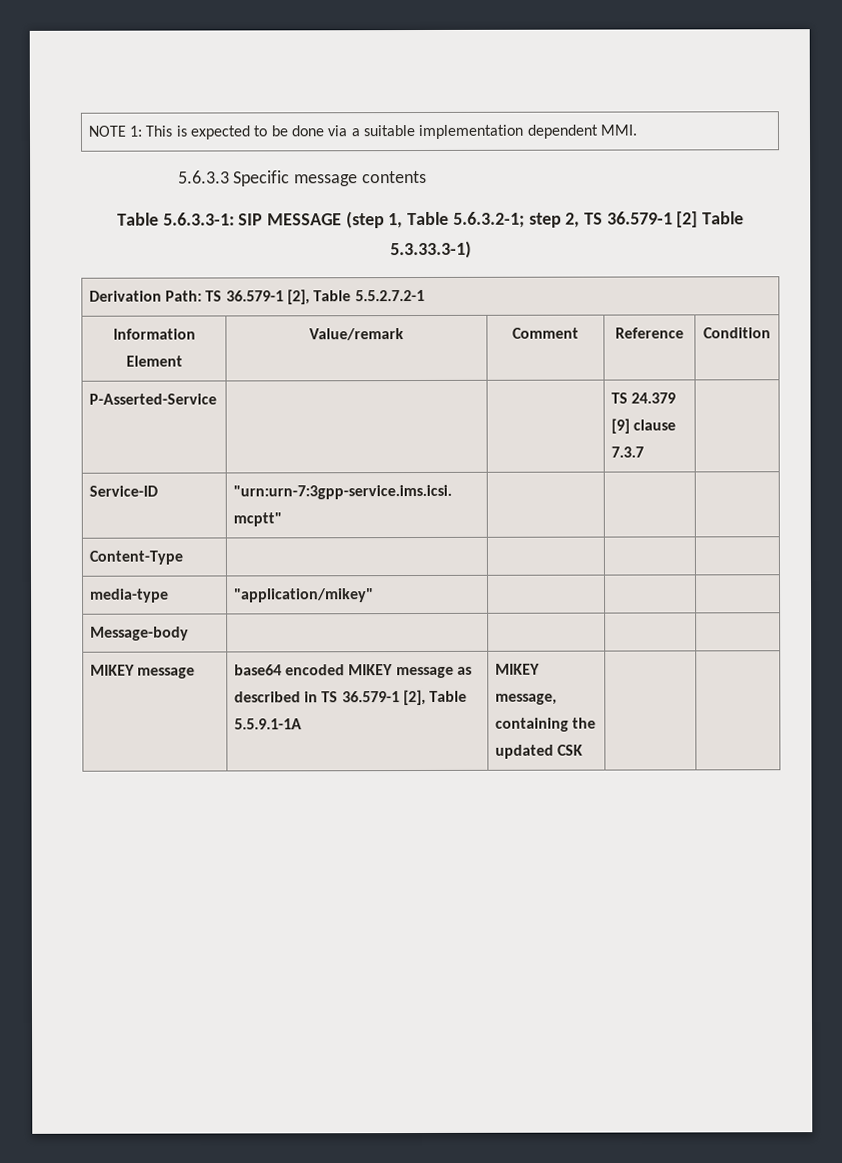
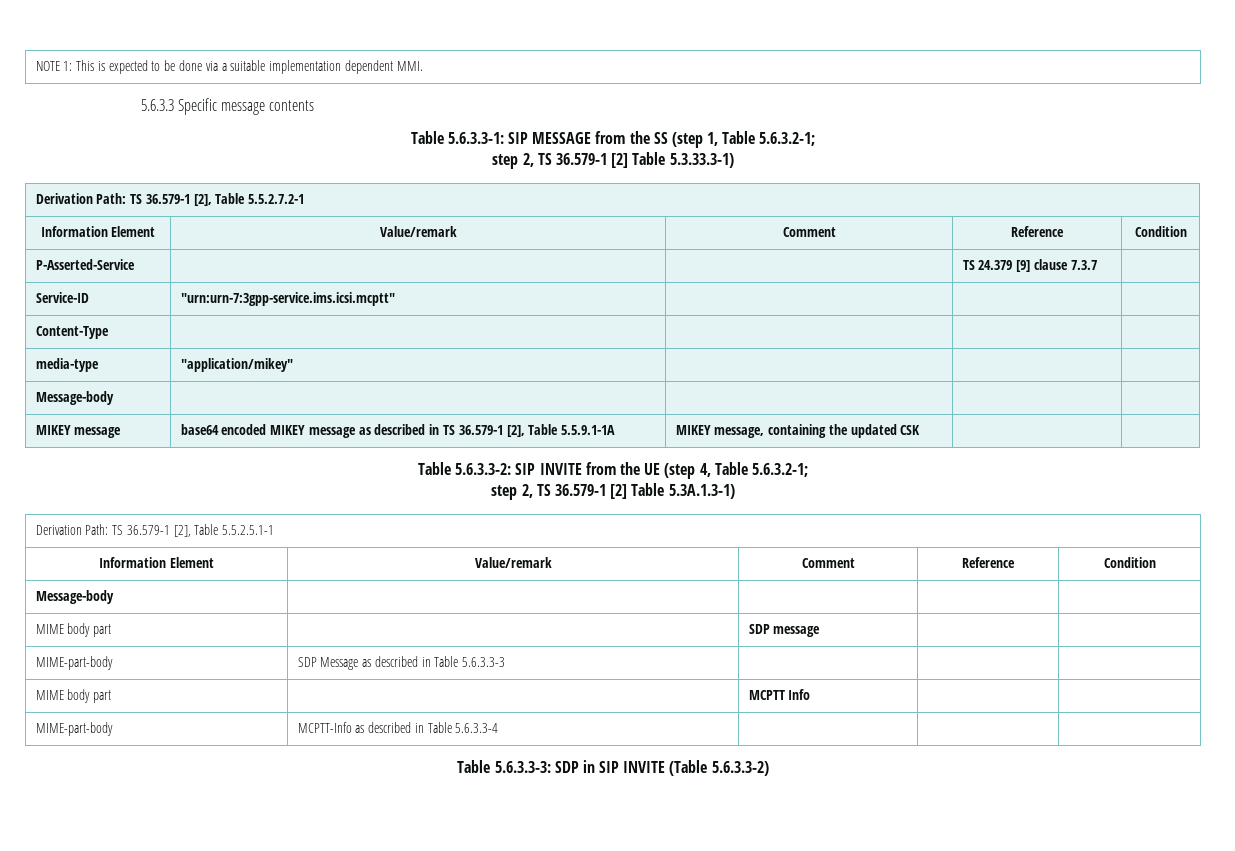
- Table 5.6.3.3-1: SIP MESSAGE (step 1, Table 5.6.3.2-1; step 2, TS 36.579-1 [2] Table 5.3.33.3-1)
+ Table 5.6.3.3-1: SIP MESSAGE from the SS (step 1, Table 5.6.3.2-1;
+ step 2, TS 36.579-1 [2] Table 5.3.33.3-1)
+ Table 5.6.3.3-2: SIP INVITE from the UE (step 4, Table 5.6.3.2-1;
+ step 2, TS 36.579-1 [2] Table 5.3A.1.3-1)
+ Derivation Path: TS 36.579-1 [2], Table 5.5.2.5.1-1
+ Information Element | Value/remark | Comment | Reference | Condition
+ Message-body | | | |
+ MIME body part | | SDP message | |
+ MIME-part-body | SDP Message as described in Table 5.6.3.3-3 | | |
+ MIME body part | | MCPTT Info | |
+ MIME-part-body | MCPTT-Info as described in Table 5.6.3.3-4 | | |
+ Table 5.6.3.3-3: SDP in SIP INVITE (Table 5.6.3.3-2)

